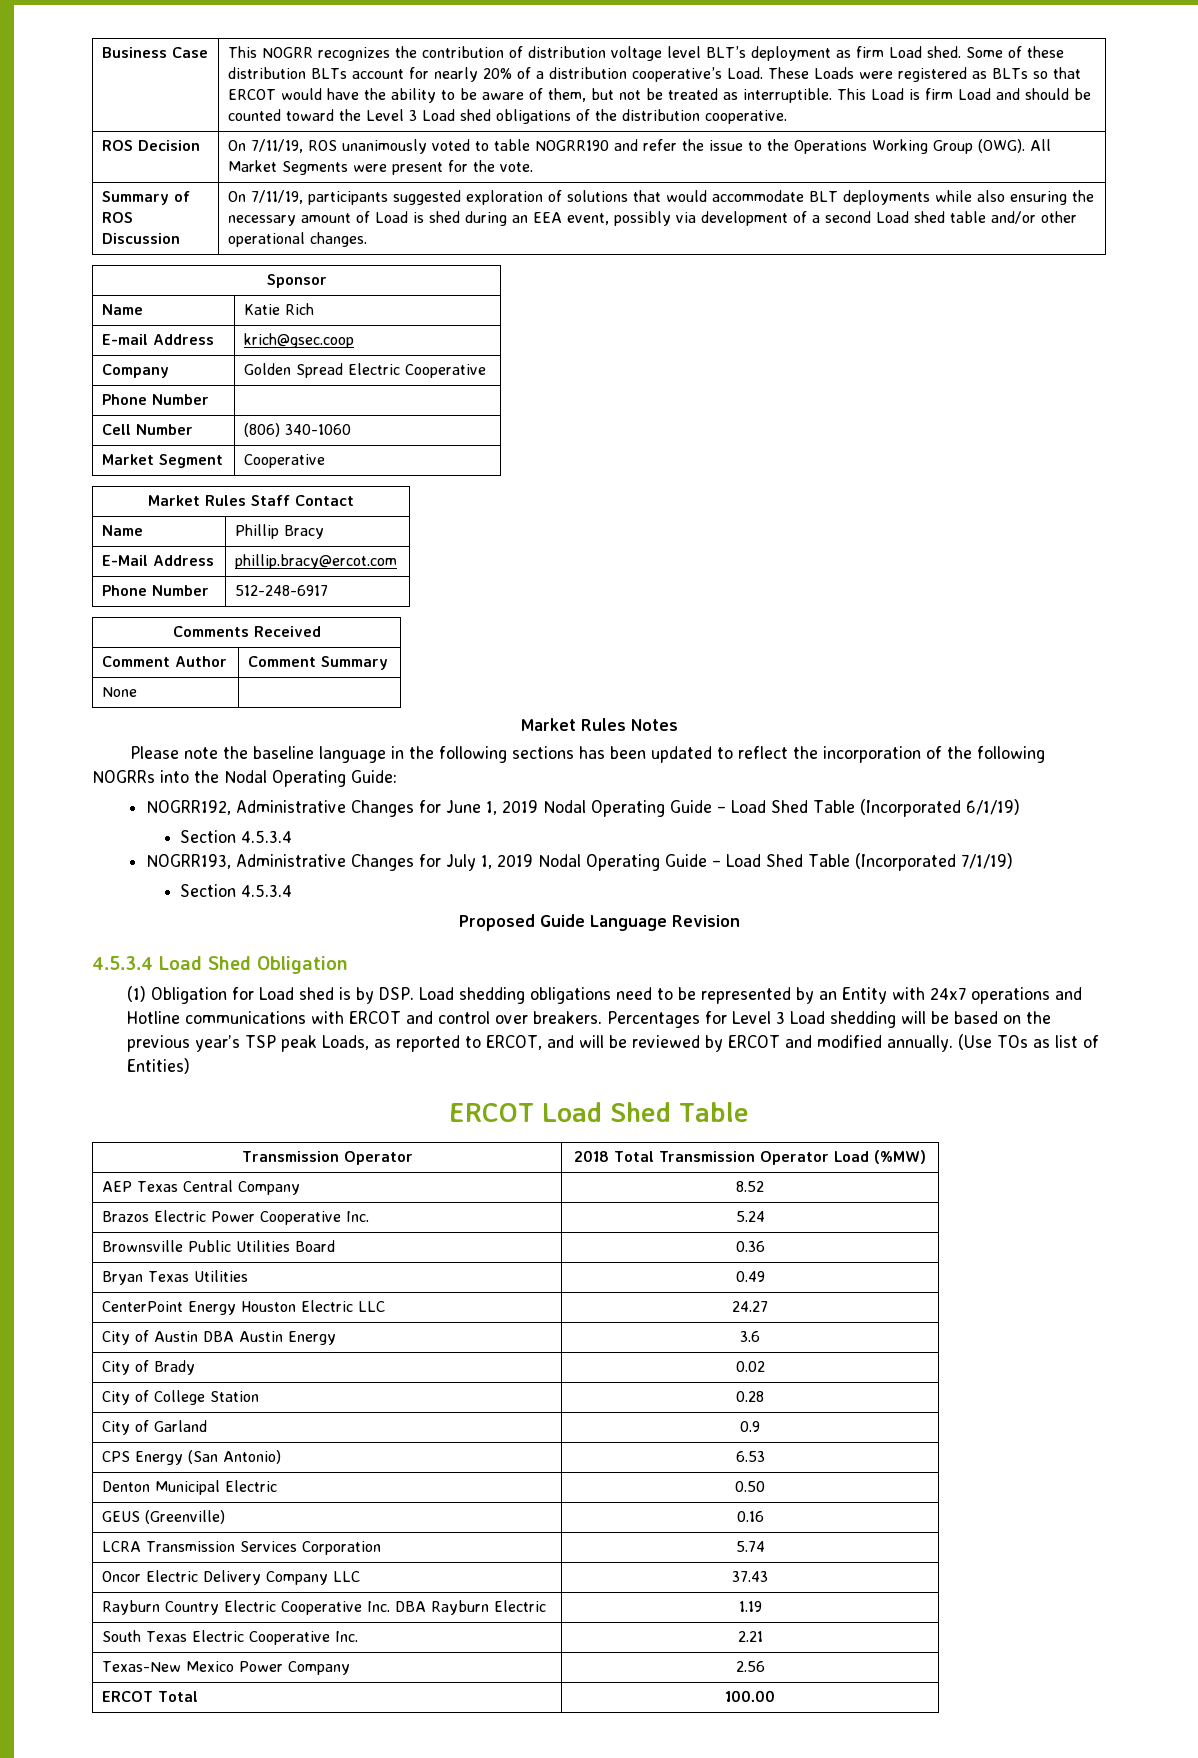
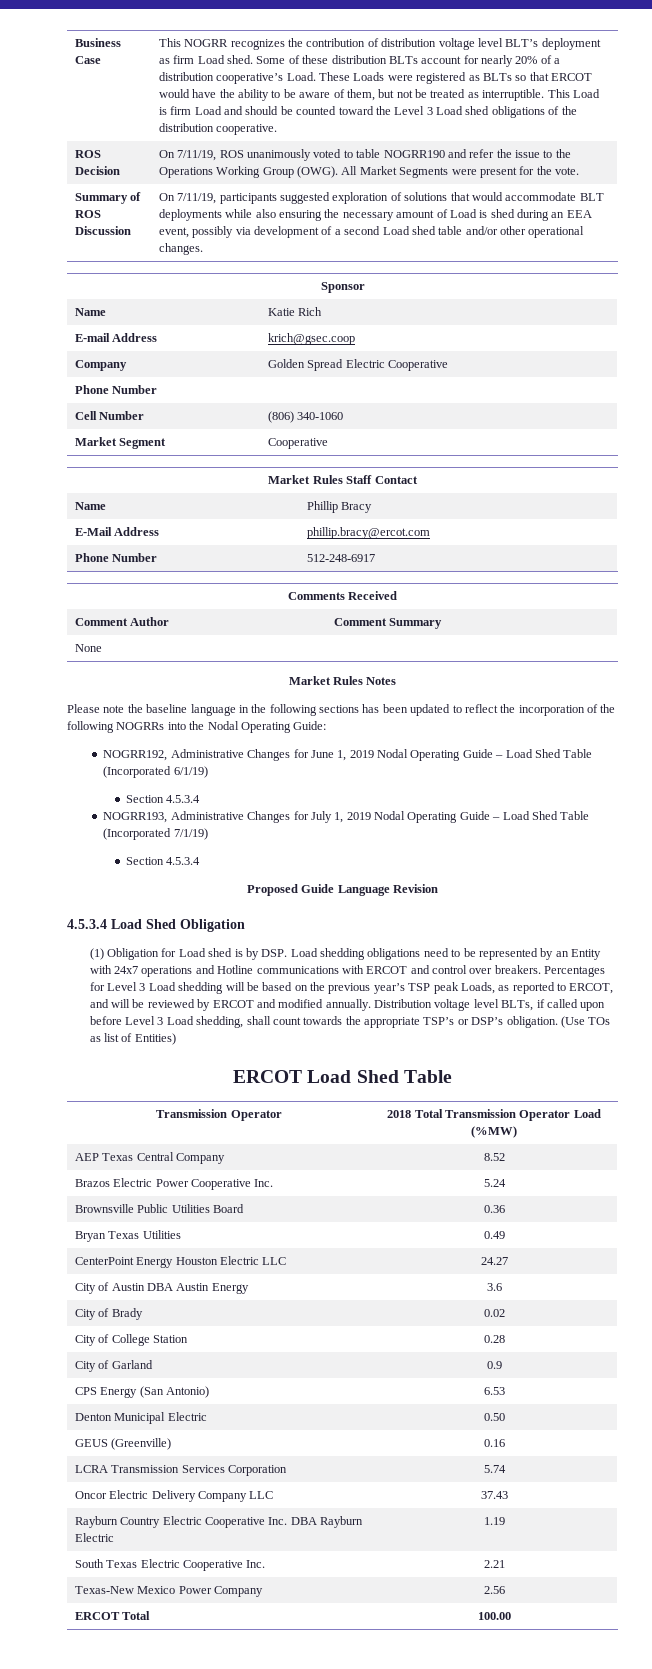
+ Distribution voltage level BLTs, if called upon before Level 3 Load shedding, shall count towards the appropriate TSP’s or DSP’s obligation.

